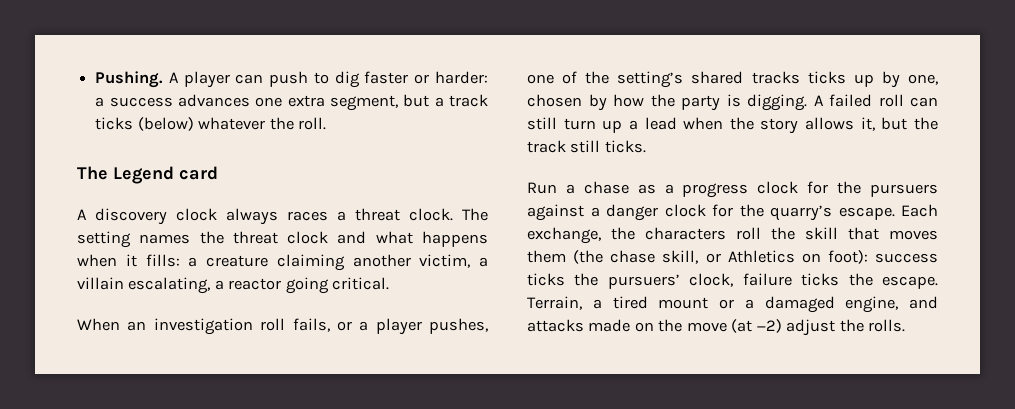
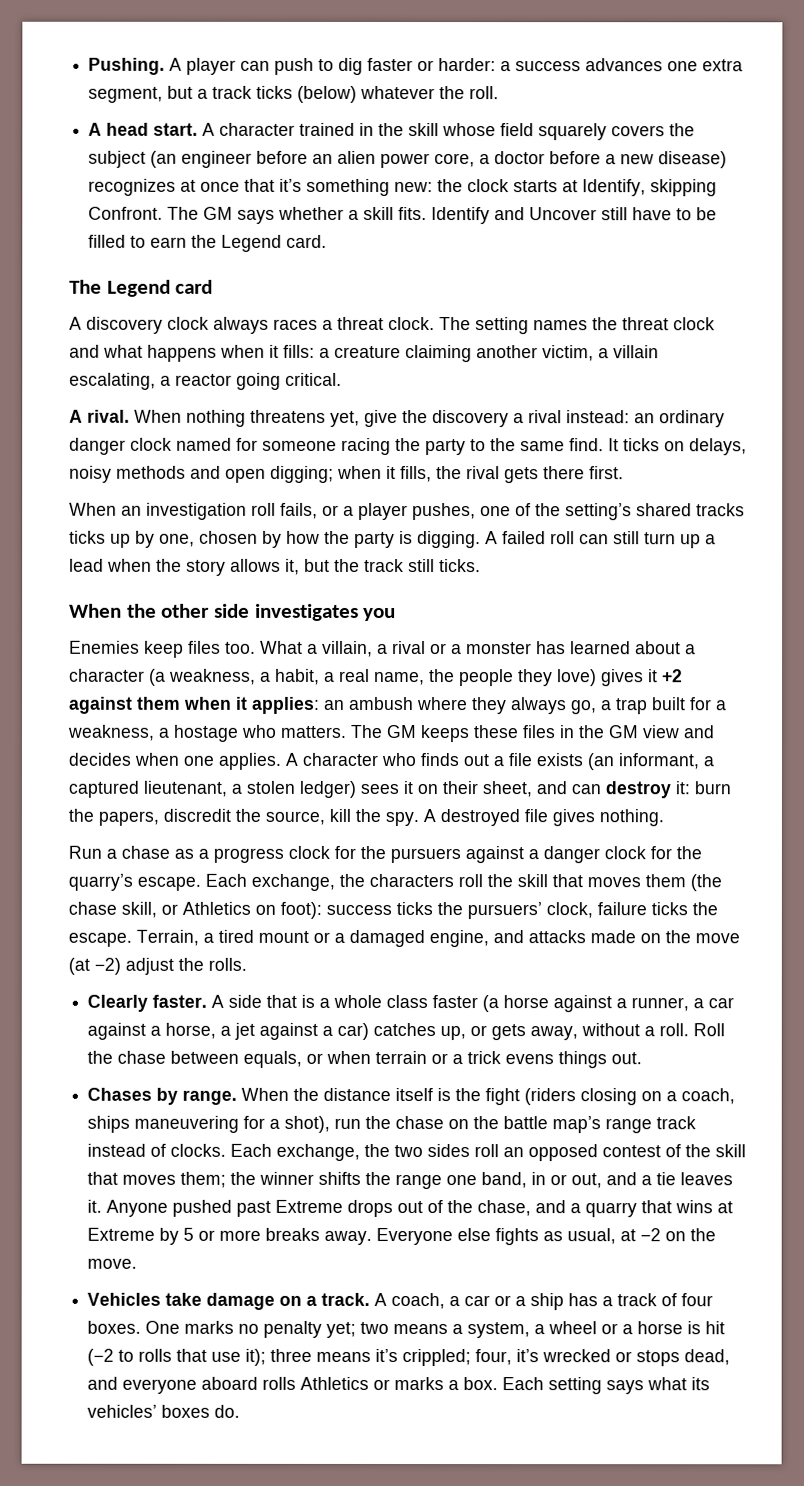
+ A head start. A character trained in the skill whose field squarely covers the subject (an engineer before an alien power core, a doctor before a new disease) recognizes at once that it’s something new: the clock starts at Identify, skipping Confront. The GM says whether a skill fits. Identify and Uncover still have to be filled to earn the Legend card.
+ A rival. When nothing threatens yet, give the discovery a rival instead: an ordinary danger clock named for someone racing the party to the same find. It ticks on delays, noisy methods and open digging; when it fills, the rival gets there first.
+ When the other side investigates you
+ Enemies keep files too. What a villain, a rival or a monster has learned about a character (a weakness, a habit, a real name, the people they love) gives it +2 against them when it applies: an ambush where they always go, a trap built for a weakness, a hostage who matters. The GM keeps these files in the GM view and decides when one applies. A character who finds out a file exists (an informant, a captured lieutenant, a stolen ledger) sees it on their sheet, and can destroy it: burn the papers, discredit the source, kill the spy. A destroyed file gives nothing.
+ Clearly faster. A side that is a whole class faster (a horse against a runner, a car against a horse, a jet against a car) catches up, or gets away, without a roll. Roll the chase between equals, or when terrain or a trick evens things out.
+ Chases by range. When the distance itself is the fight (riders closing on a coach, ships maneuvering for a shot), run the chase on the battle map’s range track instead of clocks. Each exchange, the two sides roll an opposed contest of the skill that moves them; the winner shifts the range one band, in or out, and a tie leaves it. Anyone pushed past Extreme drops out of the chase, and a quarry that wins at Extreme by 5 or more breaks away. Everyone else fights as usual, at −2 on the move.
+ Vehicles take damage on a track. A coach, a car or a ship has a track of four boxes. One marks no penalty yet; two means a system, a wheel or a horse is hit (−2 to rolls that use it); three means it’s crippled; four, it’s wrecked or stops dead, and everyone aboard rolls Athletics or marks a box. Each setting says what its vehicles’ boxes do.

